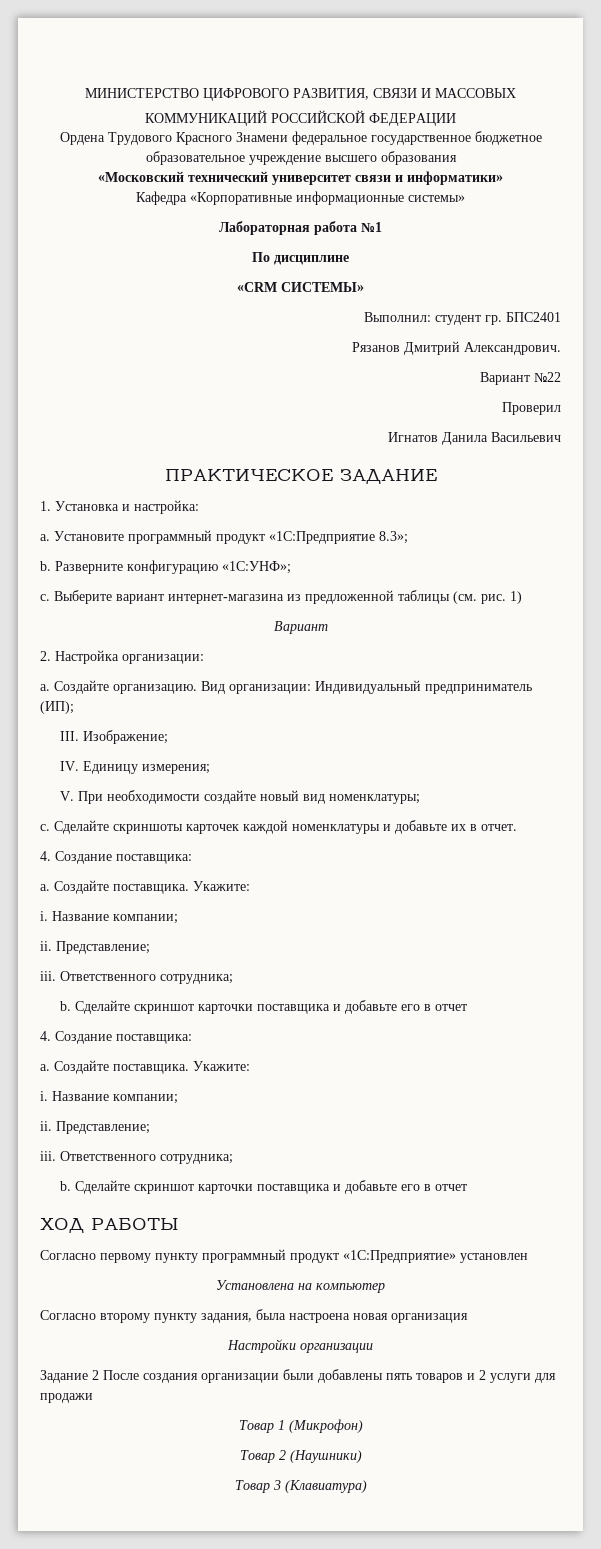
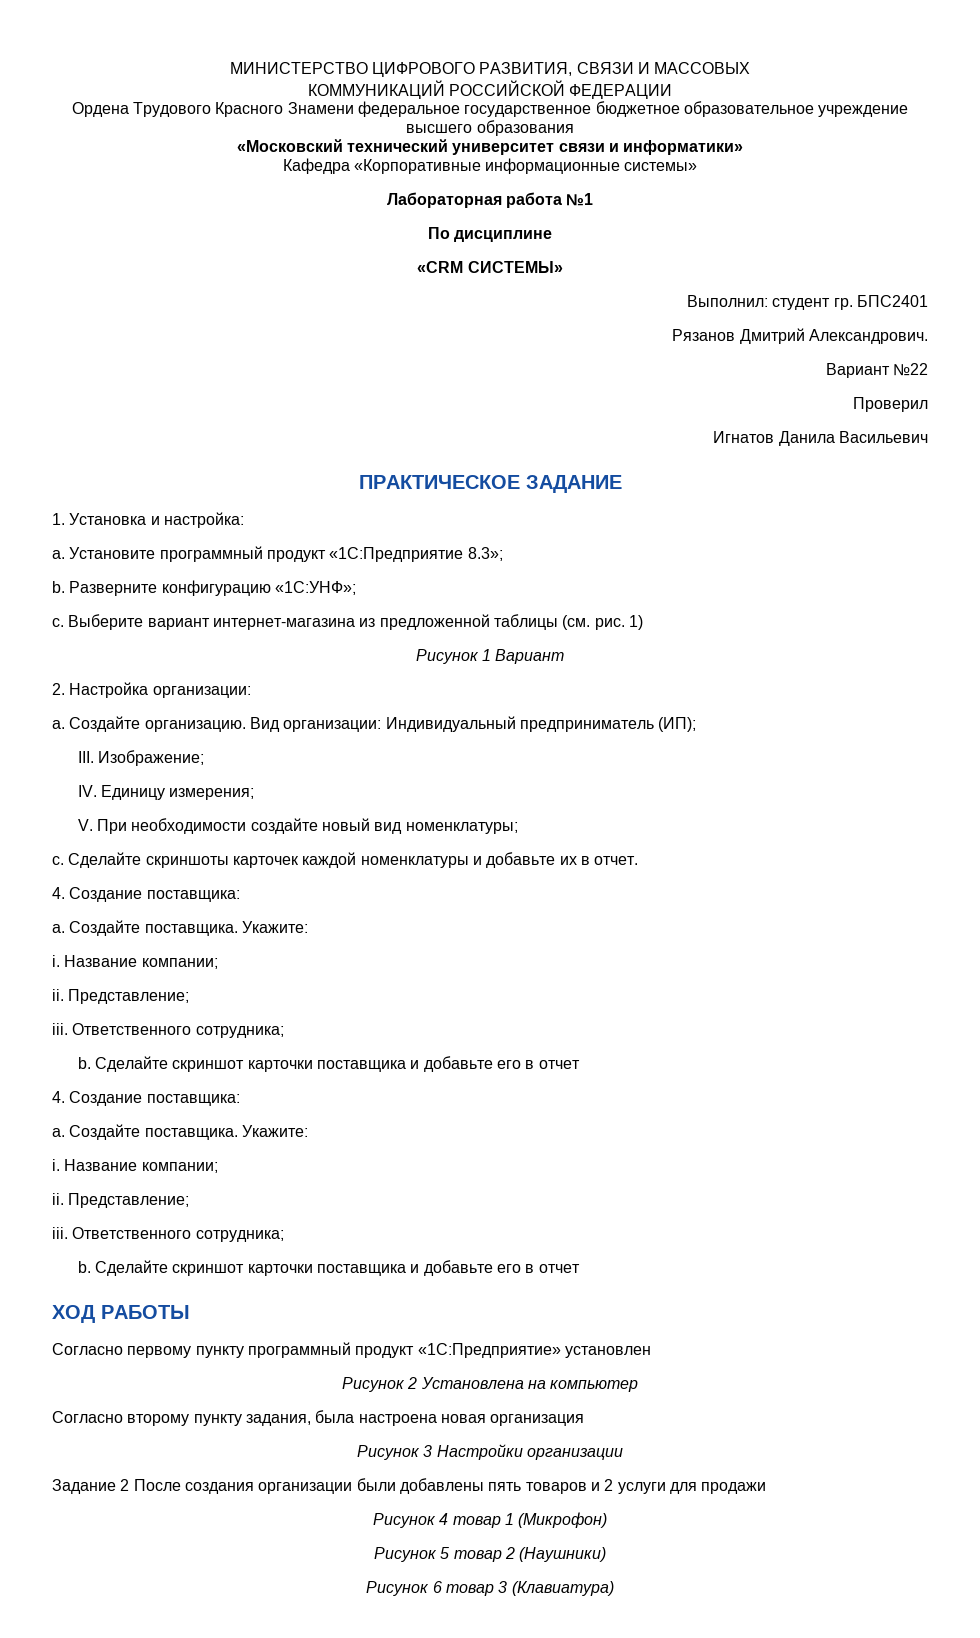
  1)
- Вариант
+ Рисунок 1 Вариант
- Установлена на компьютер
+ Рисунок 2 Установлена на компьютер
- Настройки организации
+ Рисунок 3 Настройки организации
- Товар 1 (Микрофон)
+ Рисунок 4 товар 1 (Микрофон)
- Товар 2 (Наушники)
+ Рисунок 5 товар 2 (Наушники)
- Товар 3 (Клавиатура)
+ Рисунок 6 товар 3 (Клавиатура)

